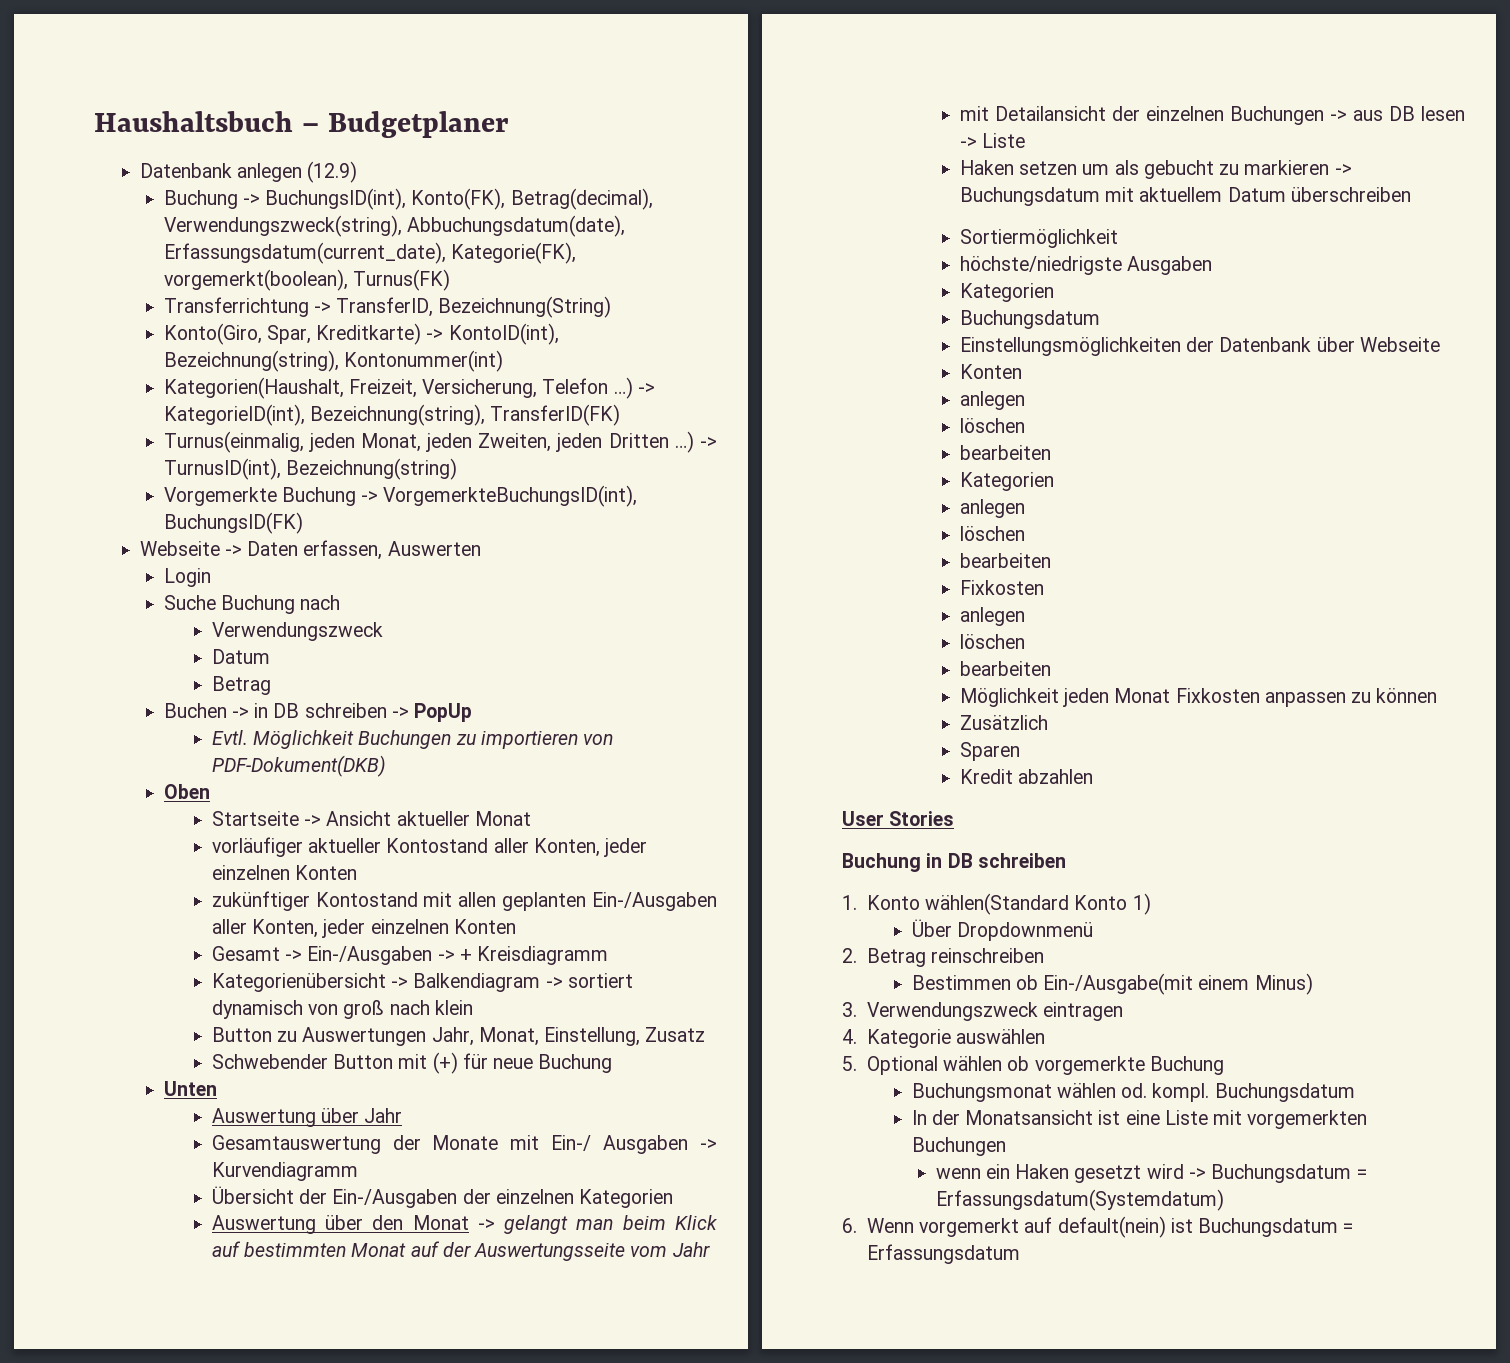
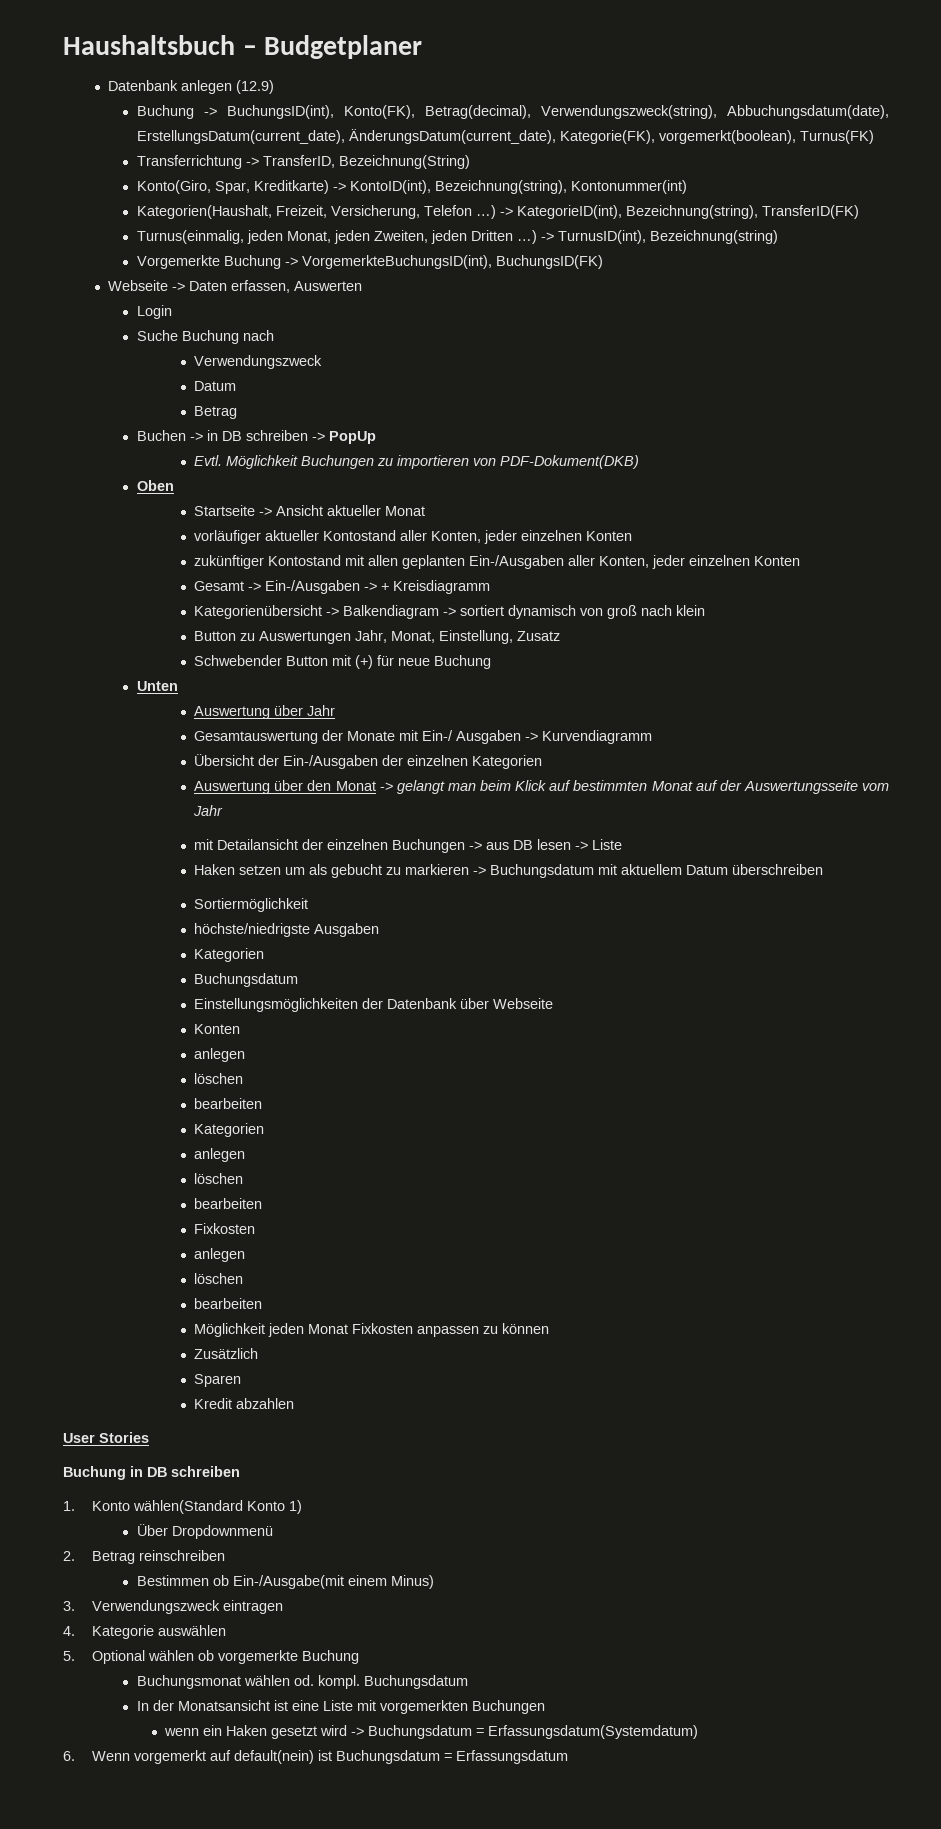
- Buchung -> BuchungsID(int), Konto(FK), Betrag(decimal), Verwendungszweck(string), Abbuchungsdatum(date), Erfassungsdatum(current_date), Kategorie(FK), vorgemerkt(boolean), Turnus(FK)
+ Buchung -> BuchungsID(int), Konto(FK), Betrag(decimal), Verwendungszweck(string), Abbuchungsdatum(date), ErstellungsDatum(current_date), ÄnderungsDatum(current_date), Kategorie(FK), vorgemerkt(boolean), Turnus(FK)

